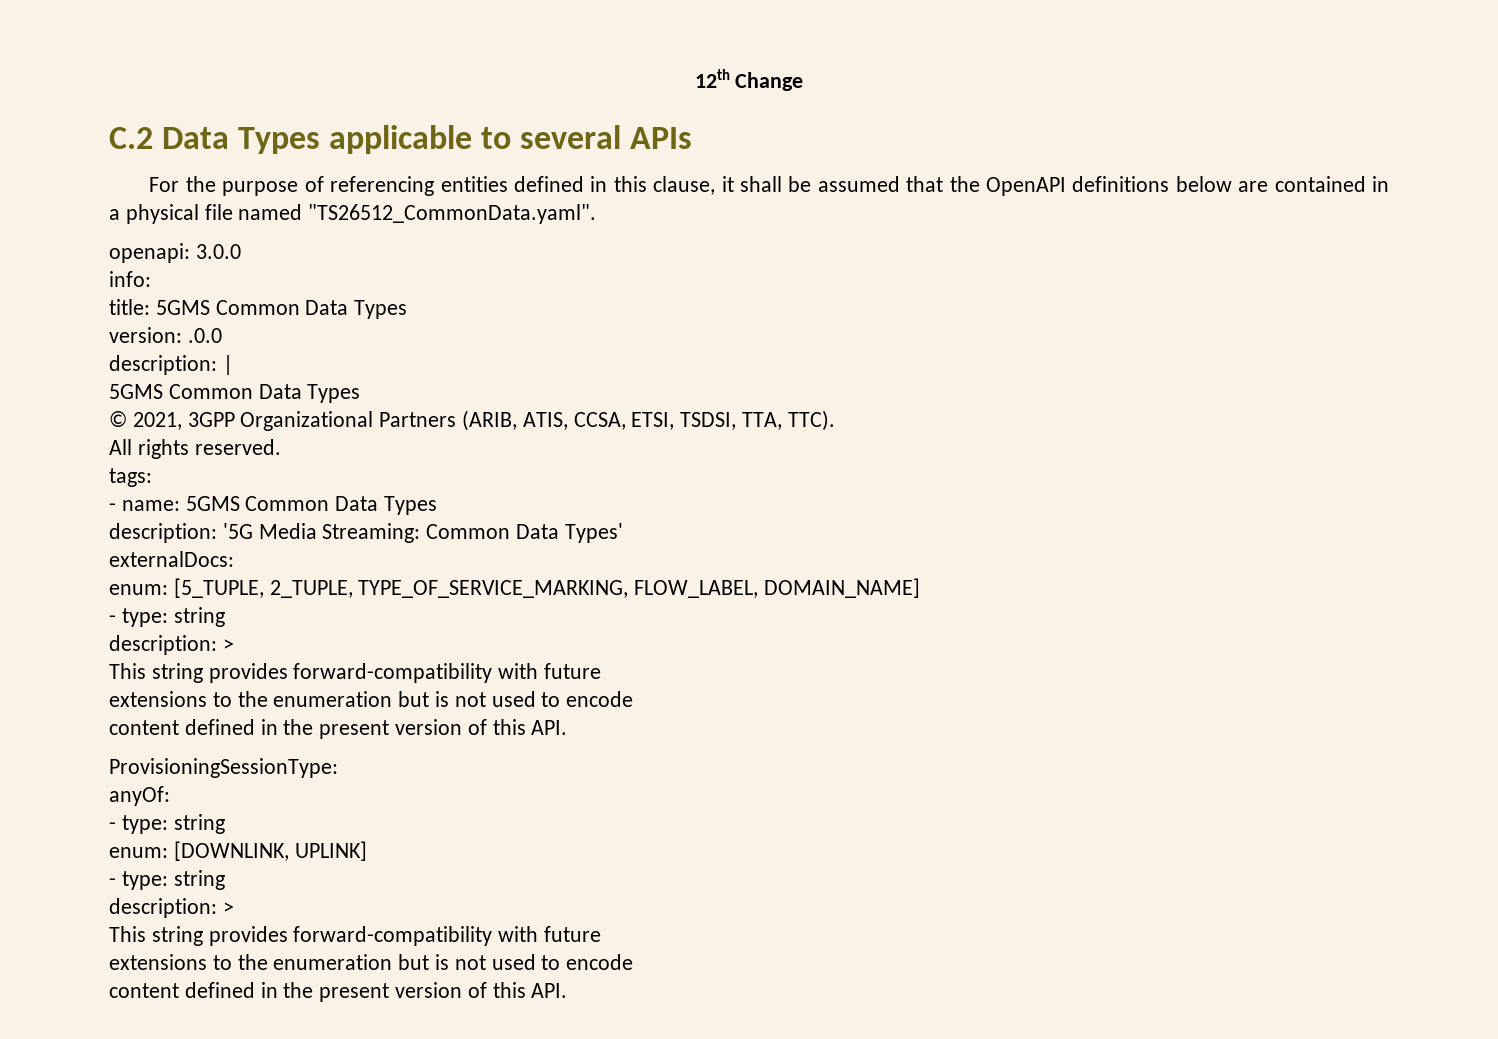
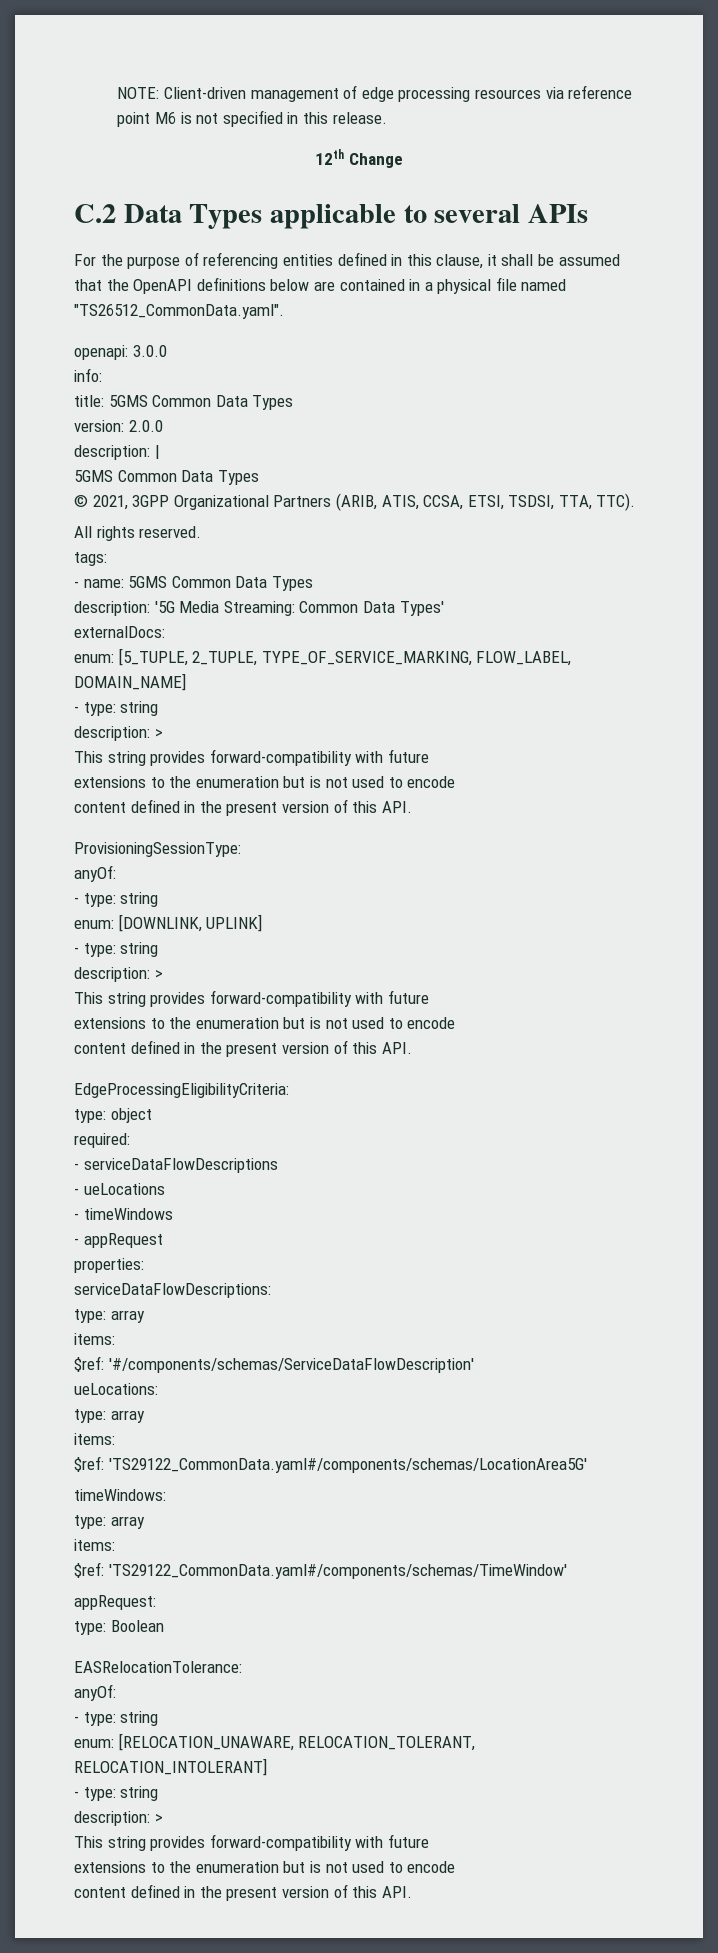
+ NOTE: Client-driven management of edge processing resources via reference point M6 is not specified in this release.
- version: .0.0
+ version: 2.0.0
+ EdgeProcessingEligibilityCriteria:
+ type: object
+ required:
+ - serviceDataFlowDescriptions
+ - ueLocations
+ - timeWindows
+ - appRequest
+ properties:
+ serviceDataFlowDescriptions:
+ type: array
+ items:
+ $ref: '#/components/schemas/ServiceDataFlowDescription'
+ ueLocations:
+ type: array
+ items:
+ $ref: 'TS29122_CommonData.yaml#/components/schemas/LocationArea5G'
+ timeWindows:
+ type: array
+ items:
+ $ref: 'TS29122_CommonData.yaml#/components/schemas/TimeWindow'
+ appRequest:
+ type: Boolean
+ EASRelocationTolerance:
+ anyOf:
+ - type: string
+ enum: [RELOCATION_UNAWARE, RELOCATION_TOLERANT, RELOCATION_INTOLERANT]
+ - type: string
+ description: >
+ This string provides forward-compatibility with future
+ extensions to the enumeration but is not used to encode
+ content defined in the present version of this API.

